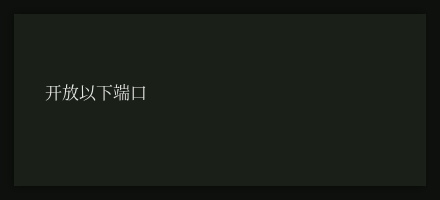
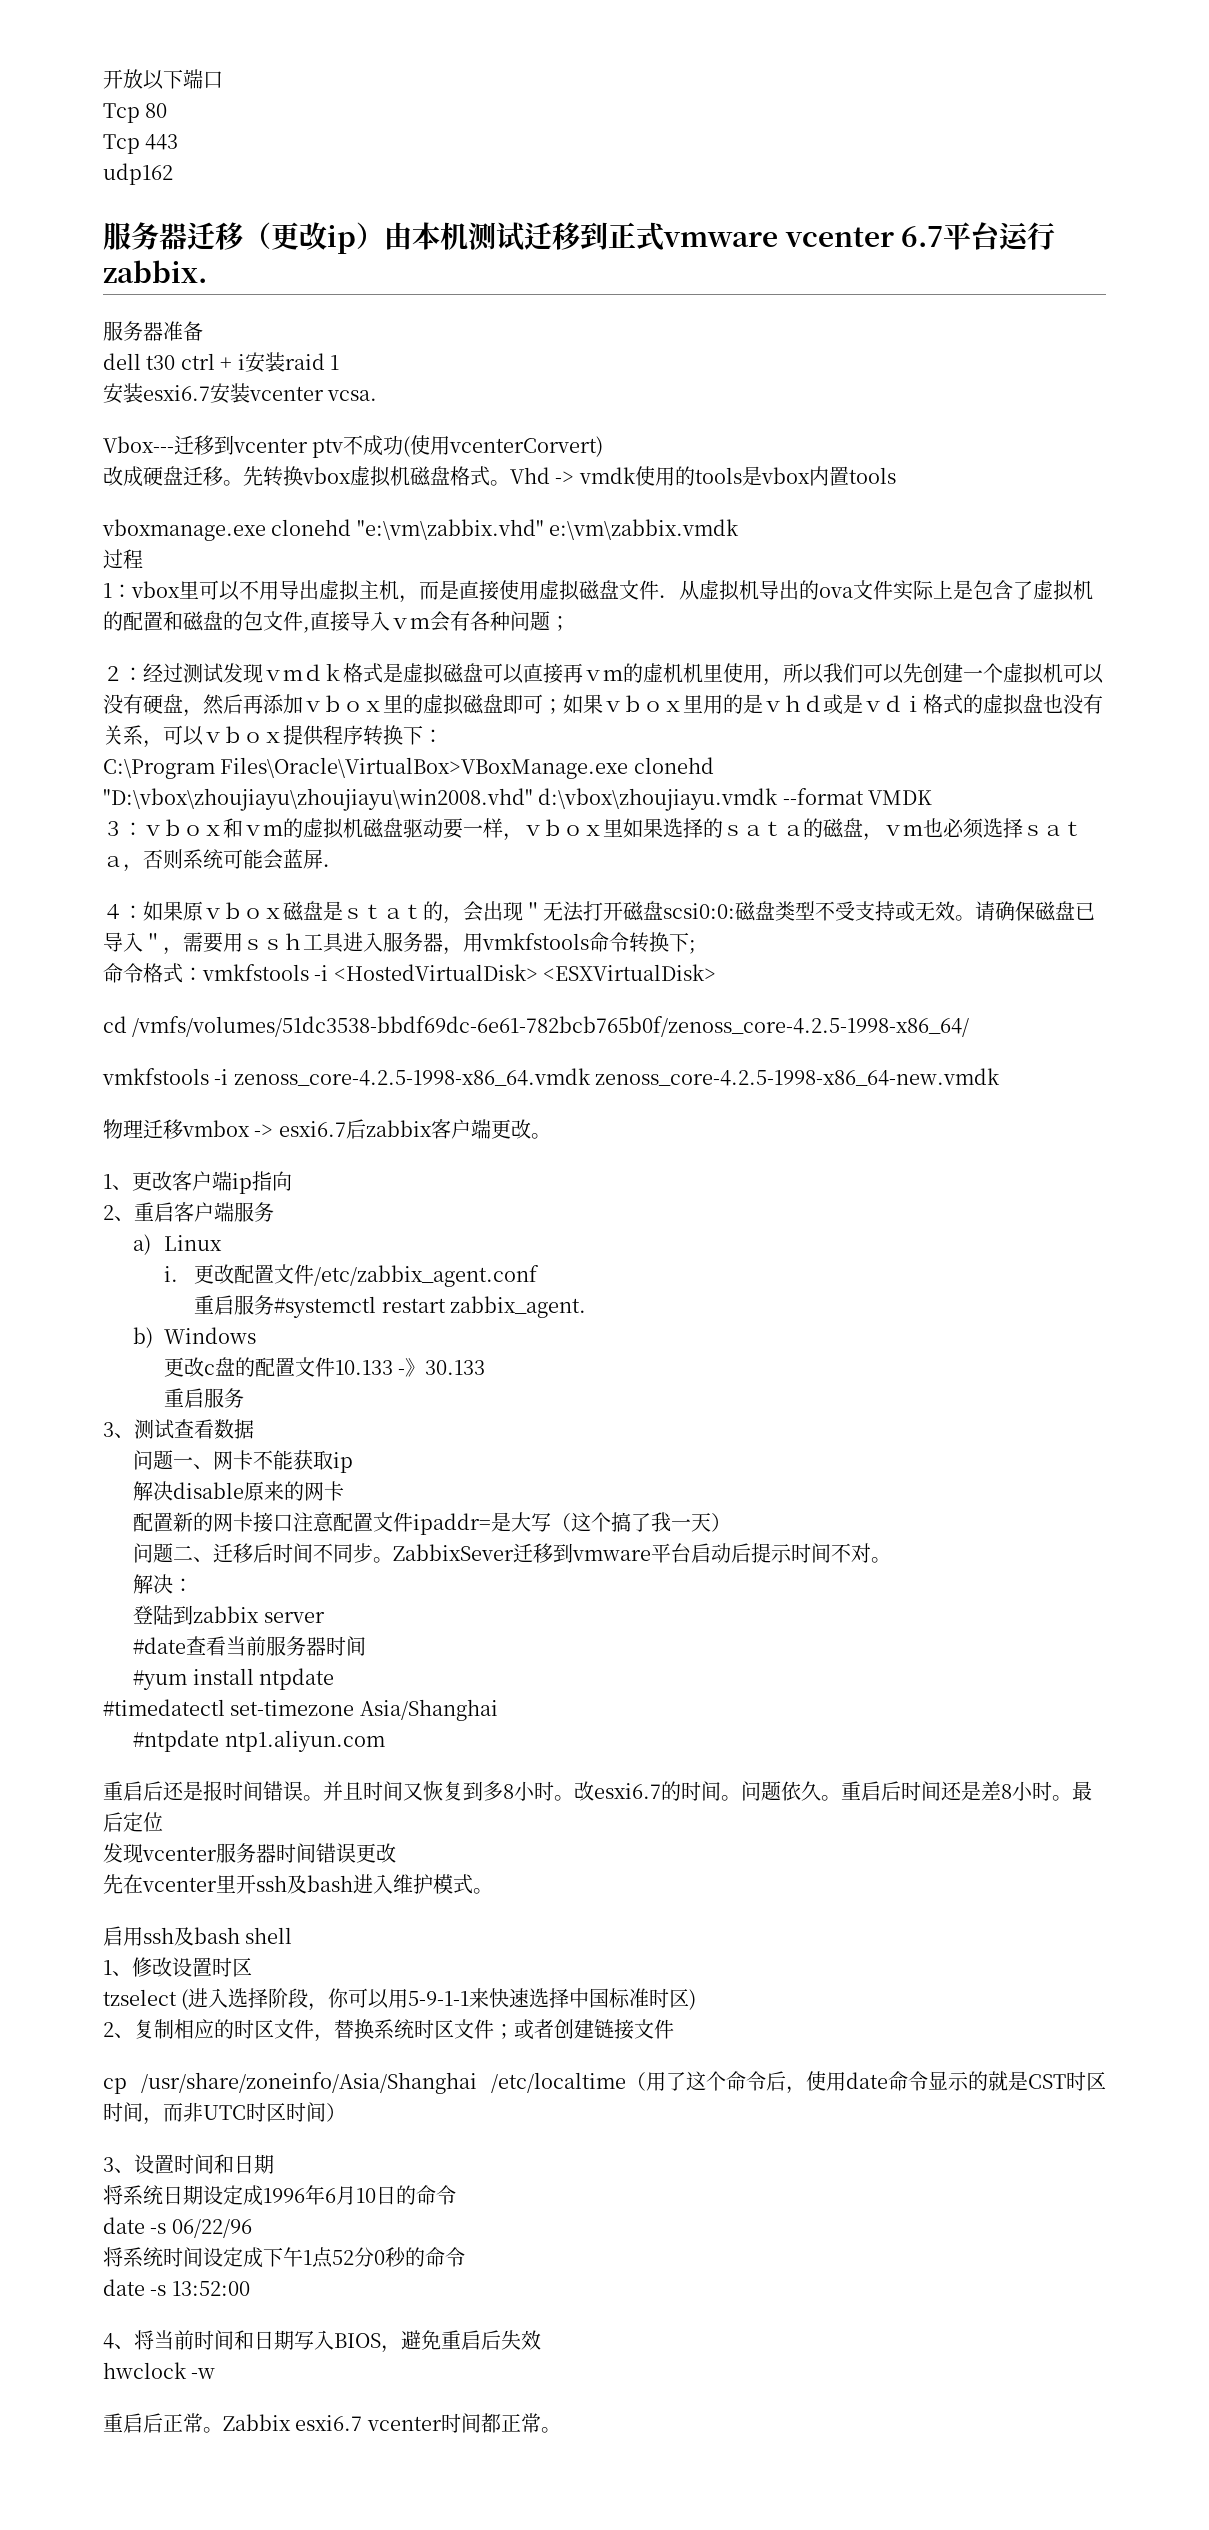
+ Tcp 80
+ Tcp 443
+ udp162
+ 服务器迁移（更改ip）由本机测试迁移到正式vmware vcenter 6.7平台运行zabbix.
+ 服务器准备
+ dell t30 ctrl + i安装raid 1
+ 安装esxi6.7安装vcenter vcsa.
+ Vbox---迁移到vcenter ptv不成功(使用vcenterCorvert)
+ 改成硬盘迁移。先转换vbox虚拟机磁盘格式。Vhd -> vmdk使用的tools是vbox内置tools
+ vboxmanage.exe clonehd "e:\vm\zabbix.vhd" e:\vm\zabbix.vmdk
+ 过程
+ 1：vbox里可以不用导出虚拟主机，而是直接使用虚拟磁盘文件．从虚拟机导出的ova文件实际上是包含了虚拟机的配置和磁盘的包文件,直接导入ｖｍ会有各种问题；
+ ２：经过测试发现ｖｍｄｋ格式是虚拟磁盘可以直接再ｖｍ的虚机机里使用，所以我们可以先创建一个虚拟机可以没有硬盘，然后再添加ｖｂｏｘ里的虚拟磁盘即可；如果ｖｂｏｘ里用的是ｖｈｄ或是ｖｄｉ格式的虚拟盘也没有关系，可以ｖｂｏｘ提供程序转换下：
+ C:\Program Files\Oracle\VirtualBox>VBoxManage.exe clonehd "D:\vbox\zhoujiayu\zhoujiayu\win2008.vhd" d:\vbox\zhoujiayu.vmdk --format VMDK
+ ３：ｖｂｏｘ和ｖｍ的虚拟机磁盘驱动要一样，ｖｂｏｘ里如果选择的ｓａｔａ的磁盘，ｖｍ也必须选择ｓａｔａ，否则系统可能会蓝屏．
+ ４：如果原ｖｂｏｘ磁盘是ｓｔａｔ的，会出现＂无法打开磁盘scsi0:0:磁盘类型不受支持或无效。请确保磁盘已导入＂，需要用ｓｓｈ工具进入服务器，用vmkfstools命令转换下;
+ 命令格式：vmkfstools -i <HostedVirtualDisk> <ESXVirtualDisk>
+ cd /vmfs/volumes/51dc3538-bbdf69dc-6e61-782bcb765b0f/zenoss_core-4.2.5-1998-x86_64/
+ vmkfstools -i zenoss_core-4.2.5-1998-x86_64.vmdk zenoss_core-4.2.5-1998-x86_64-new.vmdk
+ 物理迁移vmbox -> esxi6.7后zabbix客户端更改。
+ 1、更改客户端ip指向
+ 2、重启客户端服务
+ a) Linux
+ i.更改配置文件/etc/zabbix_agent.conf
+ 重启服务#systemctl restart zabbix_agent.
+ b) Windows
+ 更改c盘的配置文件10.133 -》30.133
+ 重启服务
+ 3、测试查看数据
+ 问题一、网卡不能获取ip
+ 解决disable原来的网卡
+ 配置新的网卡接口注意配置文件ipaddr=是大写（这个搞了我一天）
+ 问题二、迁移后时间不同步。ZabbixSever迁移到vmware平台启动后提示时间不对。
+ 解决：
+ 登陆到zabbix server
+ #date查看当前服务器时间
+ #yum install ntpdate
+ #timedatectl set-timezone Asia/Shanghai
+ #ntpdate ntp1.aliyun.com
+ 重启后还是报时间错误。并且时间又恢复到多8小时。改esxi6.7的时间。问题依久。重启后时间还是差8小时。最后定位
+ 发现vcenter服务器时间错误更改
+ 先在vcenter里开ssh及bash进入维护模式。
+ 启用ssh及bash shell
+ 1、修改设置时区
+ tzselect (进入选择阶段，你可以用5-9-1-1来快速选择中国标准时区)
+ 2、复制相应的时区文件，替换系统时区文件；或者创建链接文件
+ cp /usr/share/zoneinfo/Asia/Shanghai /etc/localtime（用了这个命令后，使用date命令显示的就是CST时区时间，而非UTC时区时间）
+ 3、设置时间和日期
+ 将系统日期设定成1996年6月10日的命令
+ date -s 06/22/96
+ 将系统时间设定成下午1点52分0秒的命令
+ date -s 13:52:00
+ 4、将当前时间和日期写入BIOS，避免重启后失效
+ hwclock -w
+ 重启后正常。Zabbix esxi6.7 vcenter时间都正常。

